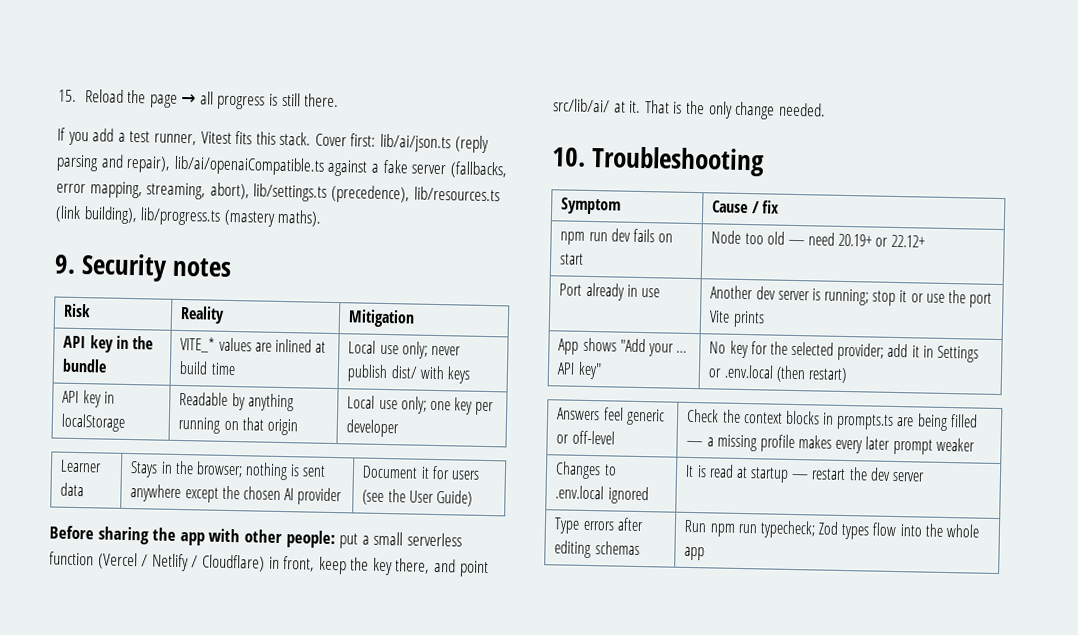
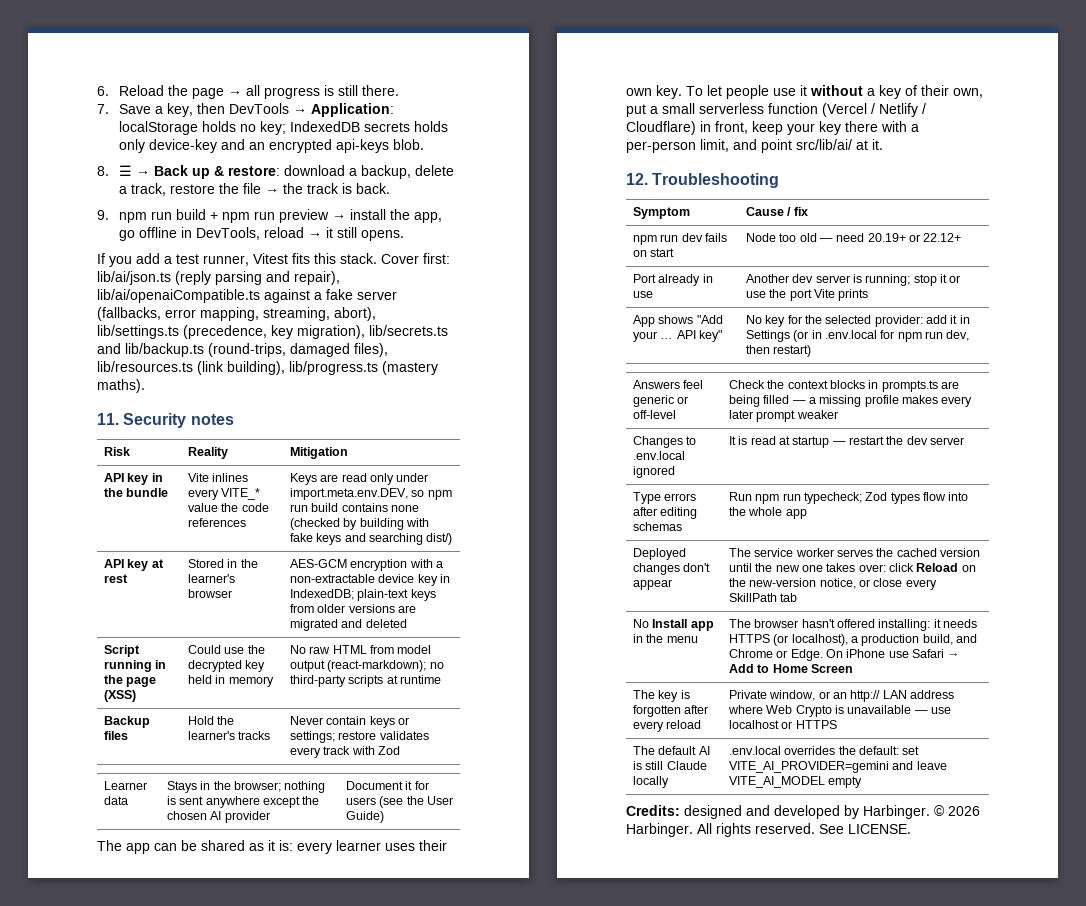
- 15. Reload the page → all progress is still there.
+ 6. Reload the page → all progress is still there.
+ 7. Save a key, then DevTools → Application: localStorage holds no key; IndexedDB secrets holds only device-key and an encrypted api-keys blob.
+ 8. ☰ → Back up & restore: download a backup, delete a track, restore the file → the track is back.
+ 9. npm run build + npm run preview → install the app, go offline in DevTools, reload → it still opens.
- Cover first: lib/ai/json.ts (reply parsing and repair), lib/ai/openaiCompatible.ts against a fake server (fallbacks, error mapping, streaming, abort), lib/settings.ts (precedence), lib/resources.ts (link building), lib/progress.ts (mastery maths).
+ Cover first: lib/ai/json.ts (reply parsing and repair), lib/ai/openaiCompatible.ts against a fake server (fallbacks, error mapping, streaming, abort), lib/settings.ts (precedence, key migration), lib/secrets.ts and lib/backup.ts (round-trips, damaged files), lib/resources.ts (link building), lib/progress.ts (mastery maths).
- 9. Security notes
+ 11. Security notes
- API key in the bundle | VITE_* values are inlined at build time | Local use only; never publish dist/ with keys
- API key in localStorage | Readable by anything running on that origin | Local use only; one key per developer
+ API key in the bundle | Vite inlines every VITE_* value the code references | Keys are read only under import.meta.env.DEV, so npm run build contains none (checked by building with fake keys and searching dist/)
+ API key at rest | Stored in the learner's browser | AES-GCM encryption with a non-extractable device key in IndexedDB; plain-text keys from older versions are migrated and deleted
+ Script running in the page (XSS) | Could use the decrypted key held in memory | No raw HTML from model output (react-markdown); no third-party scripts at runtime
+ Backup files | Hold the learner's tracks | Never contain keys or settings; restore validates every track with Zod
- Before sharing the app with other people: put a small serverless function (Vercel / Netlify / Cloudflare) in front, keep the key there, and point src/lib/ai/ at it. That is the only change needed.
- 10. Troubleshooting
+ The app can be shared as it is: every learner uses their own key. To let people use it without a key of their own, put a small serverless function (Vercel / Netlify / Cloudflare) in front, keep your key there with a per-person limit, and point src/lib/ai/ at it.
+ 12. Troubleshooting
- App shows "Add your … API key" | No key for the selected provider; add it in Settings or .env.local (then restart)
+ App shows "Add your … API key" | No key for the selected provider: add it in Settings (or in .env.local for npm run dev, then restart)
+ Deployed changes don't appear | The service worker serves the cached version until the new one takes over: click Reload on the new-version notice, or close every SkillPath tab
+ No Install app in the menu | The browser hasn't offered installing: it needs HTTPS (or localhost), a production build, and Chrome or Edge. On iPhone use Safari → Add to Home Screen
+ The key is forgotten after every reload | Private window, or an http:// LAN address where Web Crypto is unavailable — use localhost or HTTPS
+ The default AI is still Claude locally | .env.local overrides the default: set VITE_AI_PROVIDER=gemini and leave VITE_AI_MODEL empty
+ Credits: designed and developed by Harbinger. © 2026 Harbinger. All rights reserved. See LICENSE.

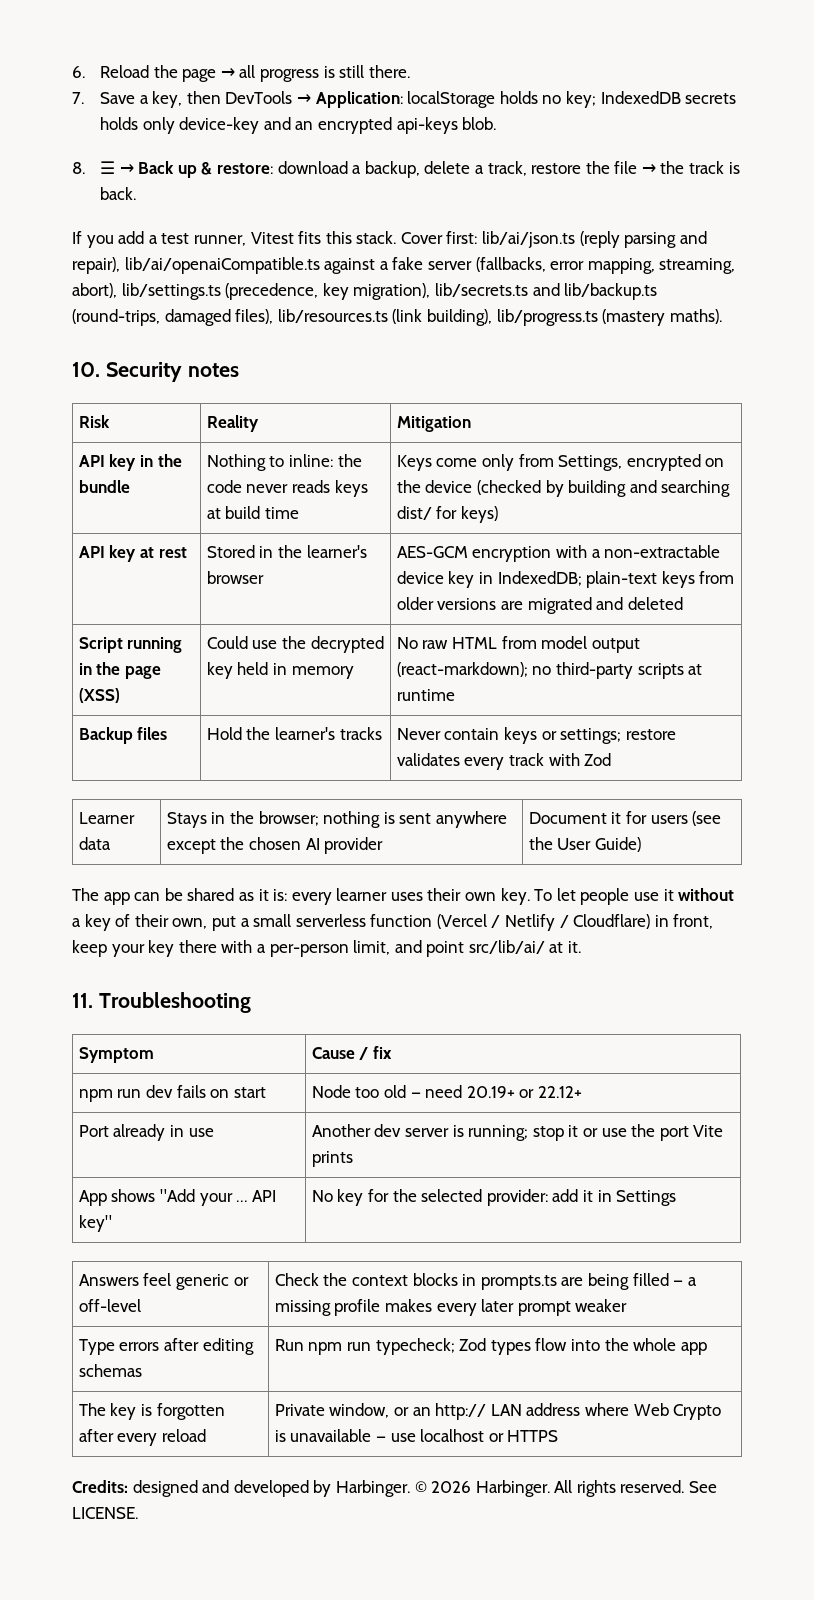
- 9. npm run build + npm run preview → install the app, go offline in DevTools, reload → it still opens.
- 11. Security notes
+ 10. Security notes
- API key in the bundle | Vite inlines every VITE_* value the code references | Keys are read only under import.meta.env.DEV, so npm run build contains none (checked by building with fake keys and searching dist/)
+ API key in the bundle | Nothing to inline: the code never reads keys at build time | Keys come only from Settings, encrypted on the device (checked by building and searching dist/ for keys)
- 12. Troubleshooting
+ 11. Troubleshooting
- App shows "Add your … API key" | No key for the selected provider: add it in Settings (or in .env.local for npm run dev, then restart)
+ App shows "Add your … API key" | No key for the selected provider: add it in Settings
- Changes to .env.local ignored | It is read at startup — restart the dev server
- Deployed changes don't appear | The service worker serves the cached version until the new one takes over: click Reload on the new-version notice, or close every SkillPath tab
- No Install app in the menu | The browser hasn't offered installing: it needs HTTPS (or localhost), a production build, and Chrome or Edge. On iPhone use Safari → Add to Home Screen
- The default AI is still Claude locally | .env.local overrides the default: set VITE_AI_PROVIDER=gemini and leave VITE_AI_MODEL empty

